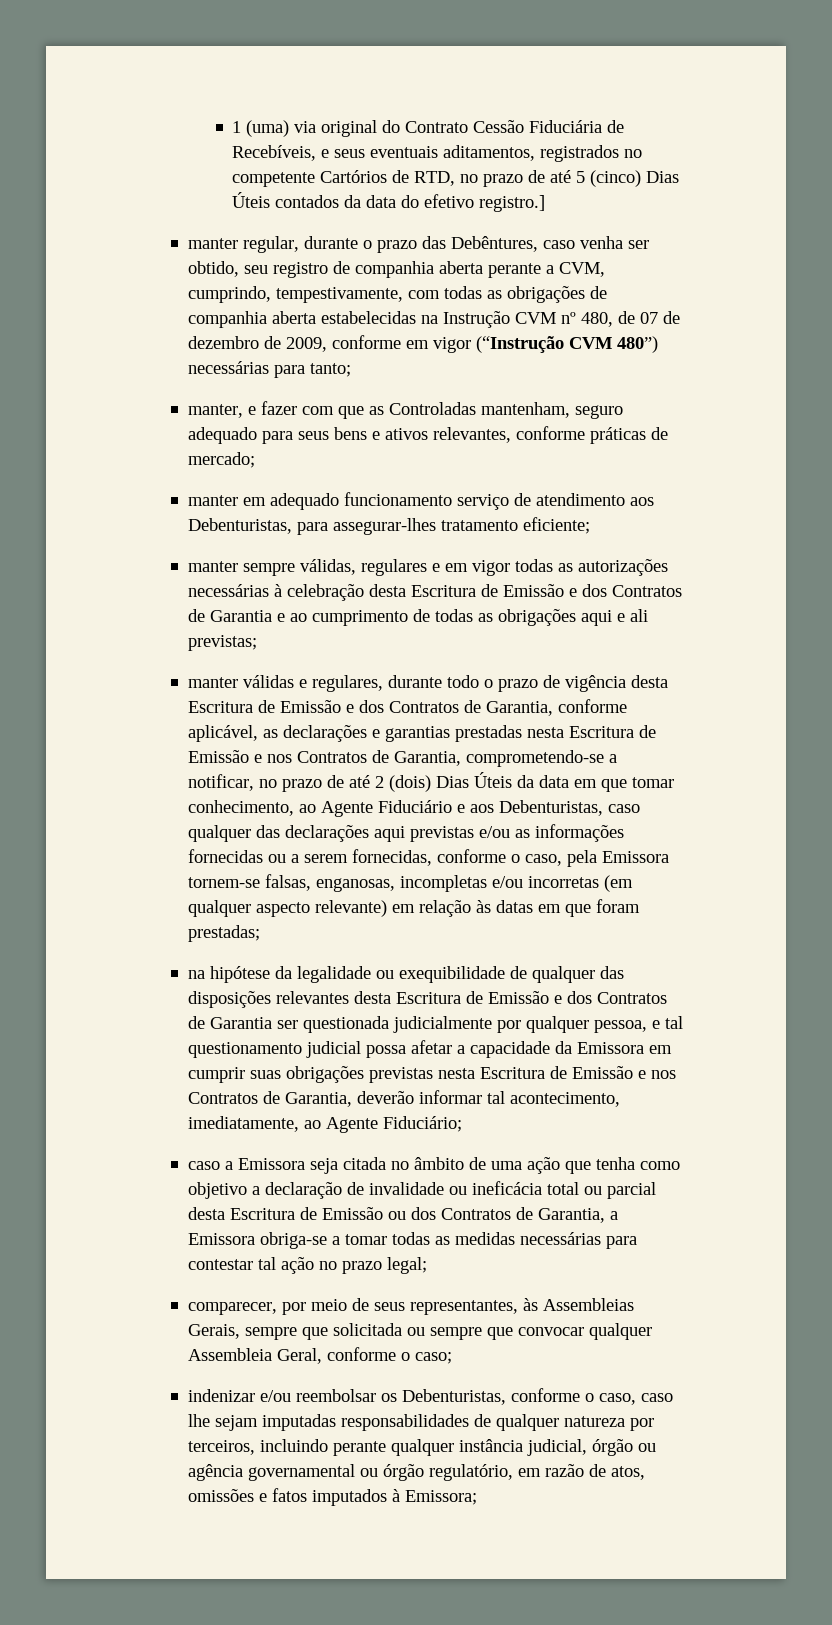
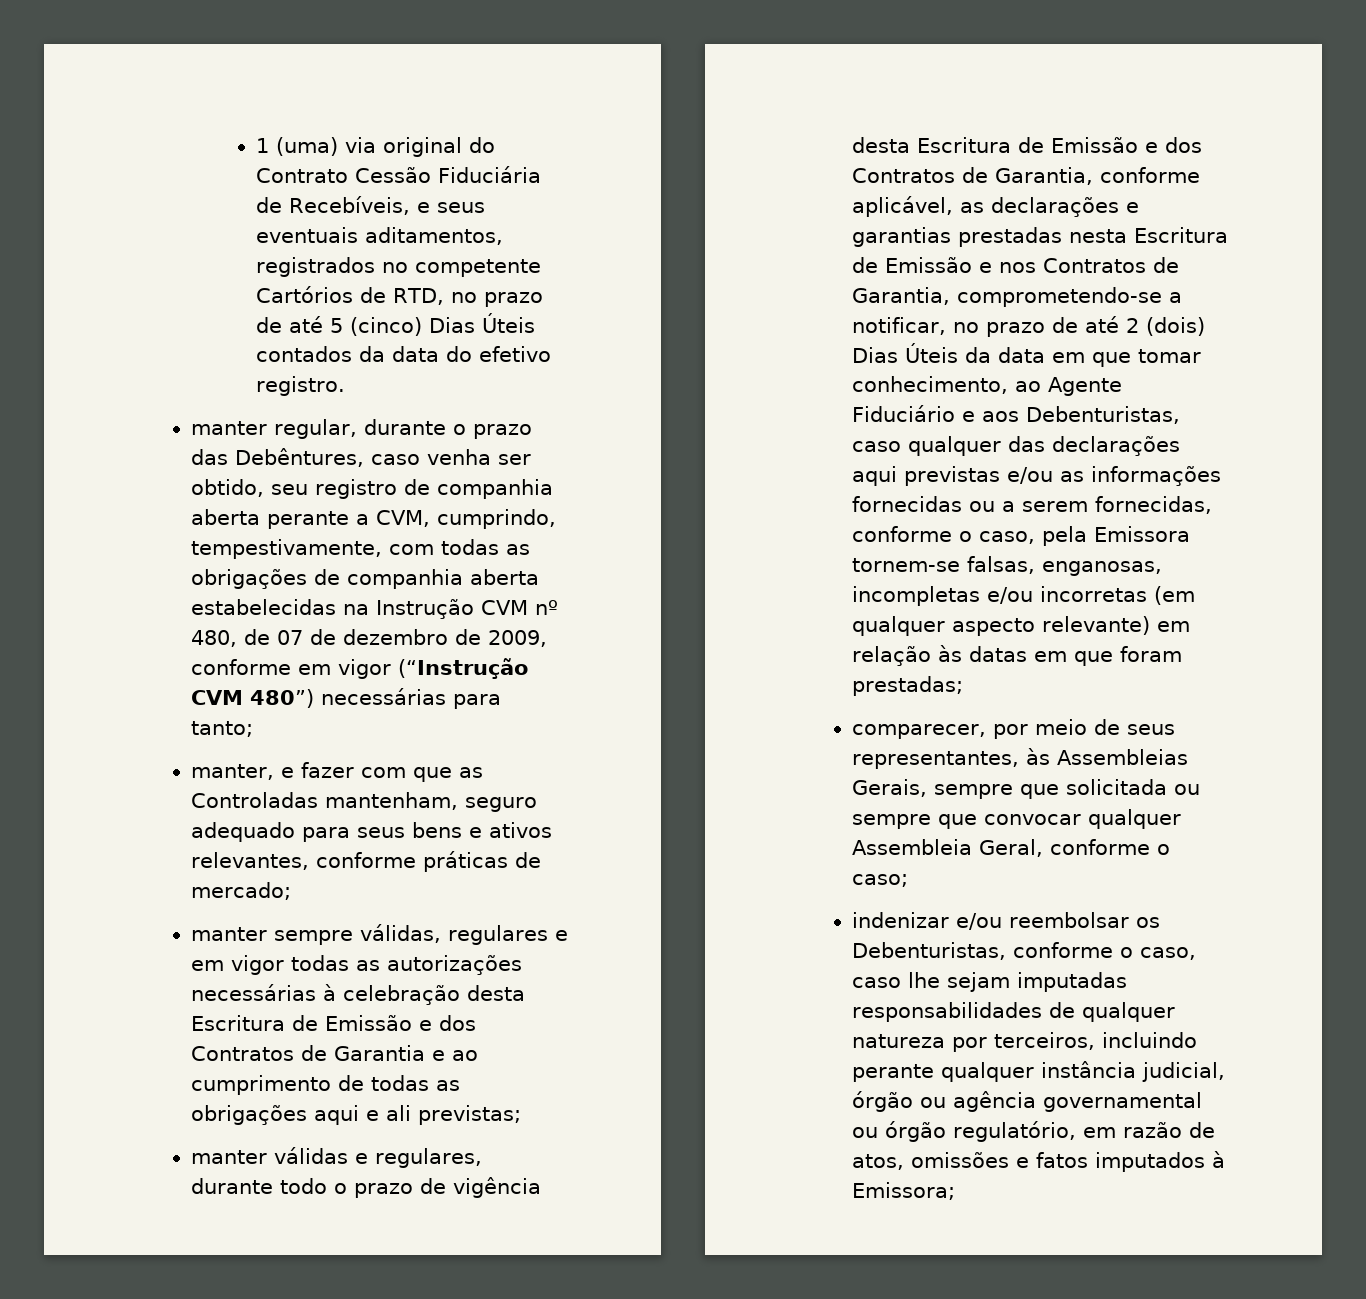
- 1 (uma) via original do Contrato Cessão Fiduciária de Recebíveis, e seus eventuais aditamentos, registrados no competente Cartórios de RTD, no prazo de até 5 (cinco) Dias Úteis contados da data do efetivo registro.]
+ 1 (uma) via original do Contrato Cessão Fiduciária de Recebíveis, e seus eventuais aditamentos, registrados no competente Cartórios de RTD, no prazo de até 5 (cinco) Dias Úteis contados da data do efetivo registro.
- manter em adequado funcionamento serviço de atendimento aos Debenturistas, para assegurar-lhes tratamento eficiente;
- na hipótese da legalidade ou exequibilidade de qualquer das disposições relevantes desta Escritura de Emissão e dos Contratos de Garantia ser questionada judicialmente por qualquer pessoa, e tal questionamento judicial possa afetar a capacidade da Emissora em cumprir suas obrigações previstas nesta Escritura de Emissão e nos Contratos de Garantia, deverão informar tal acontecimento, imediatamente, ao Agente Fiduciário;
- caso a Emissora seja citada no âmbito de uma ação que tenha como objetivo a declaração de invalidade ou ineficácia total ou parcial desta Escritura de Emissão ou dos Contratos de Garantia, a Emissora obriga-se a tomar todas as medidas necessárias para contestar tal ação no prazo legal;

